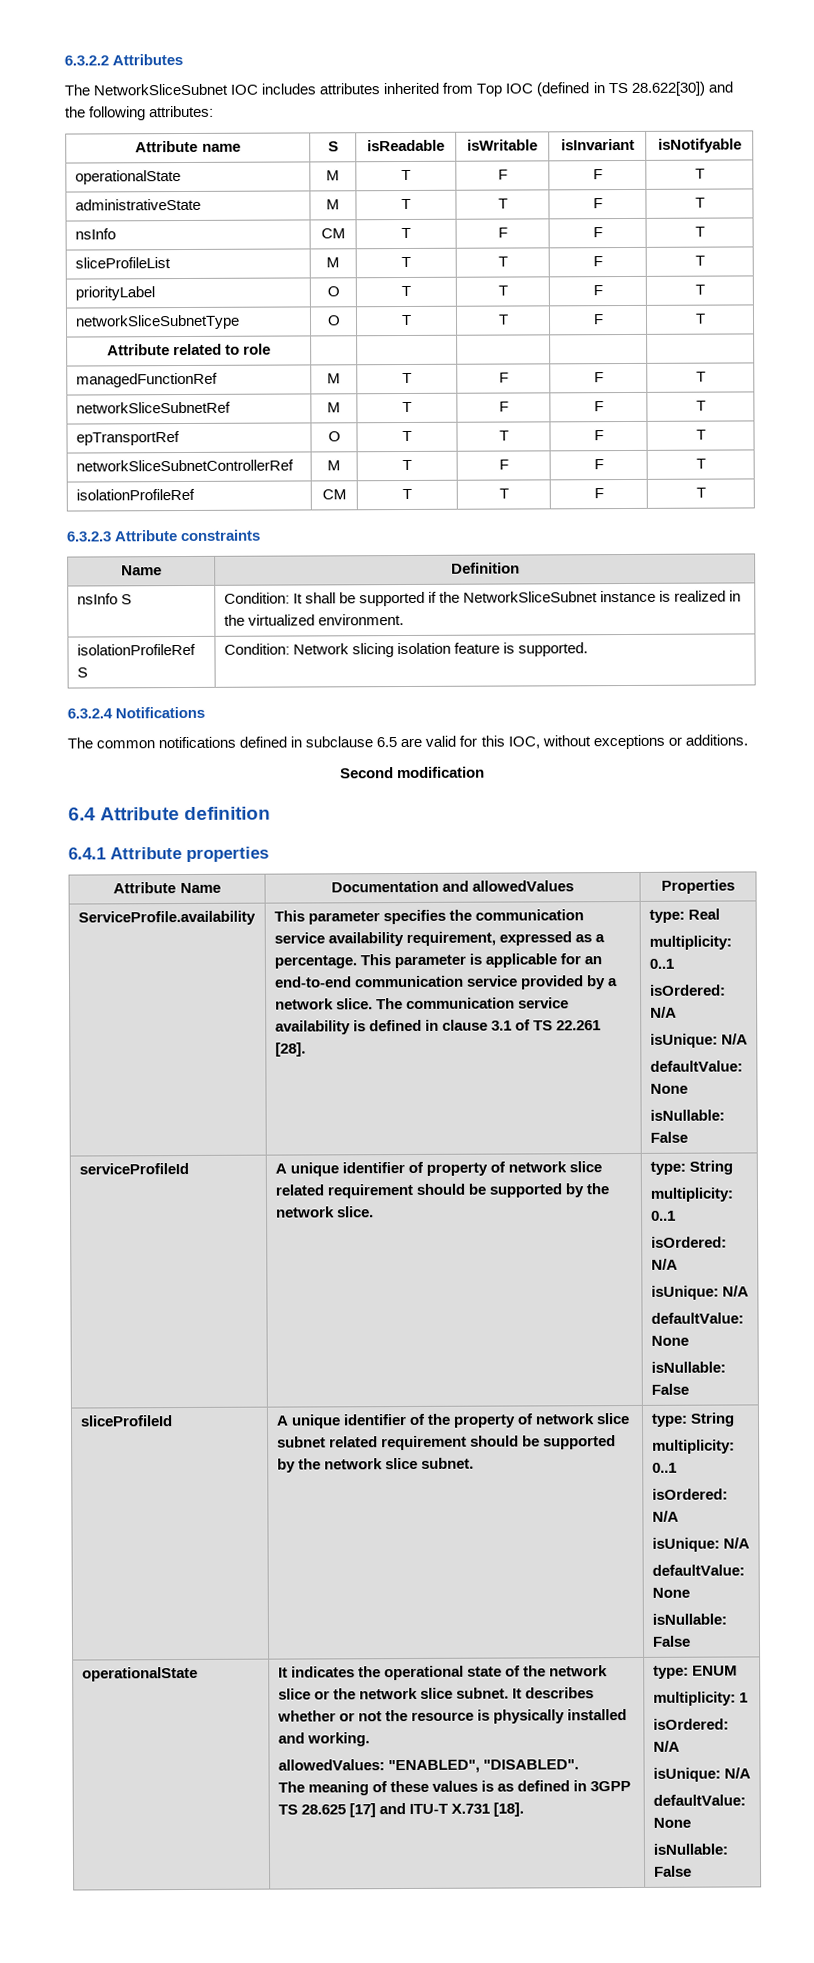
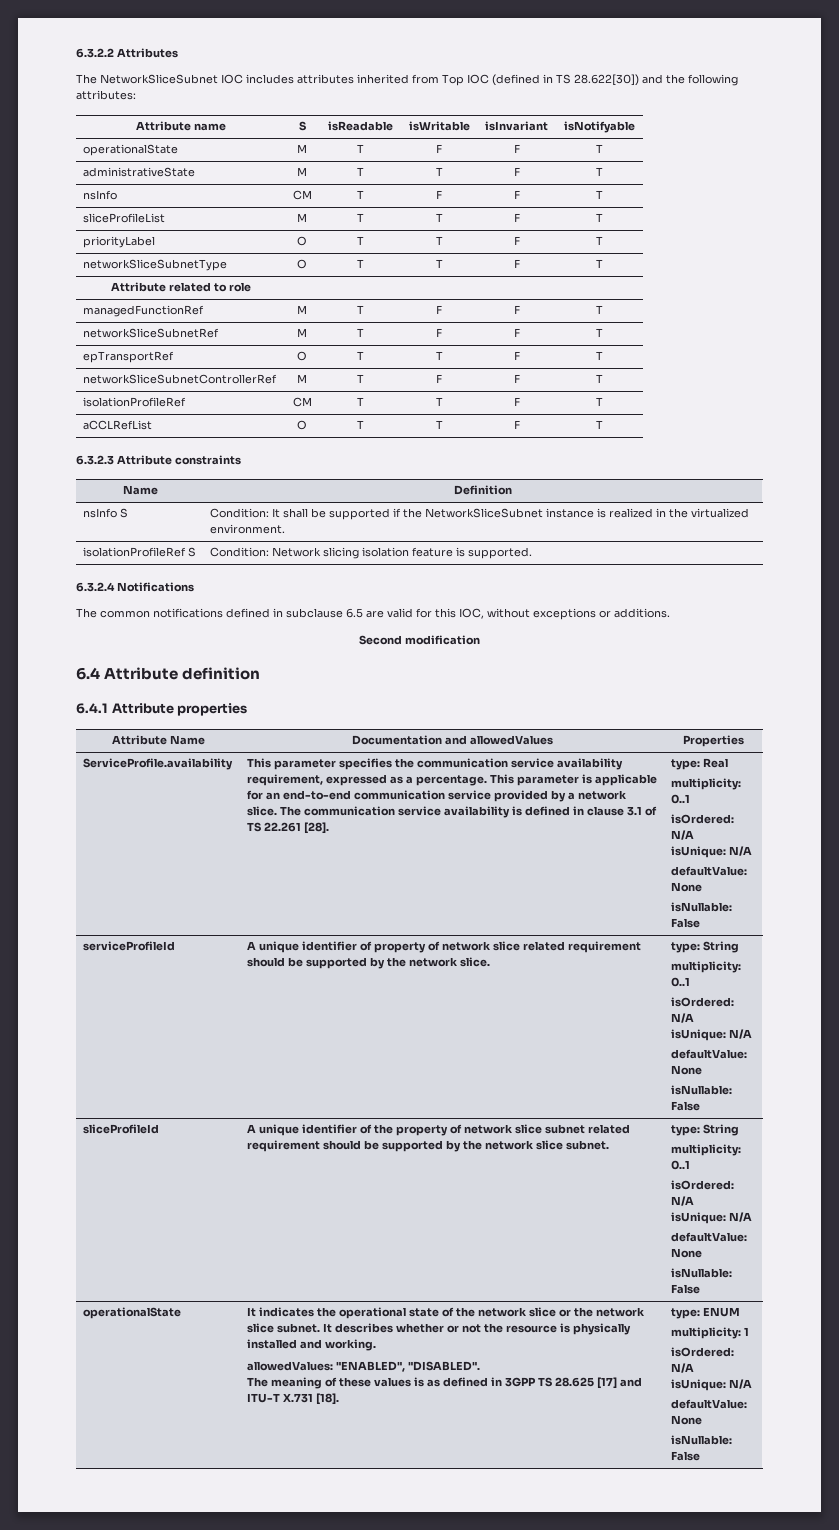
+ aCCLRefList | O | T | T | F | T

